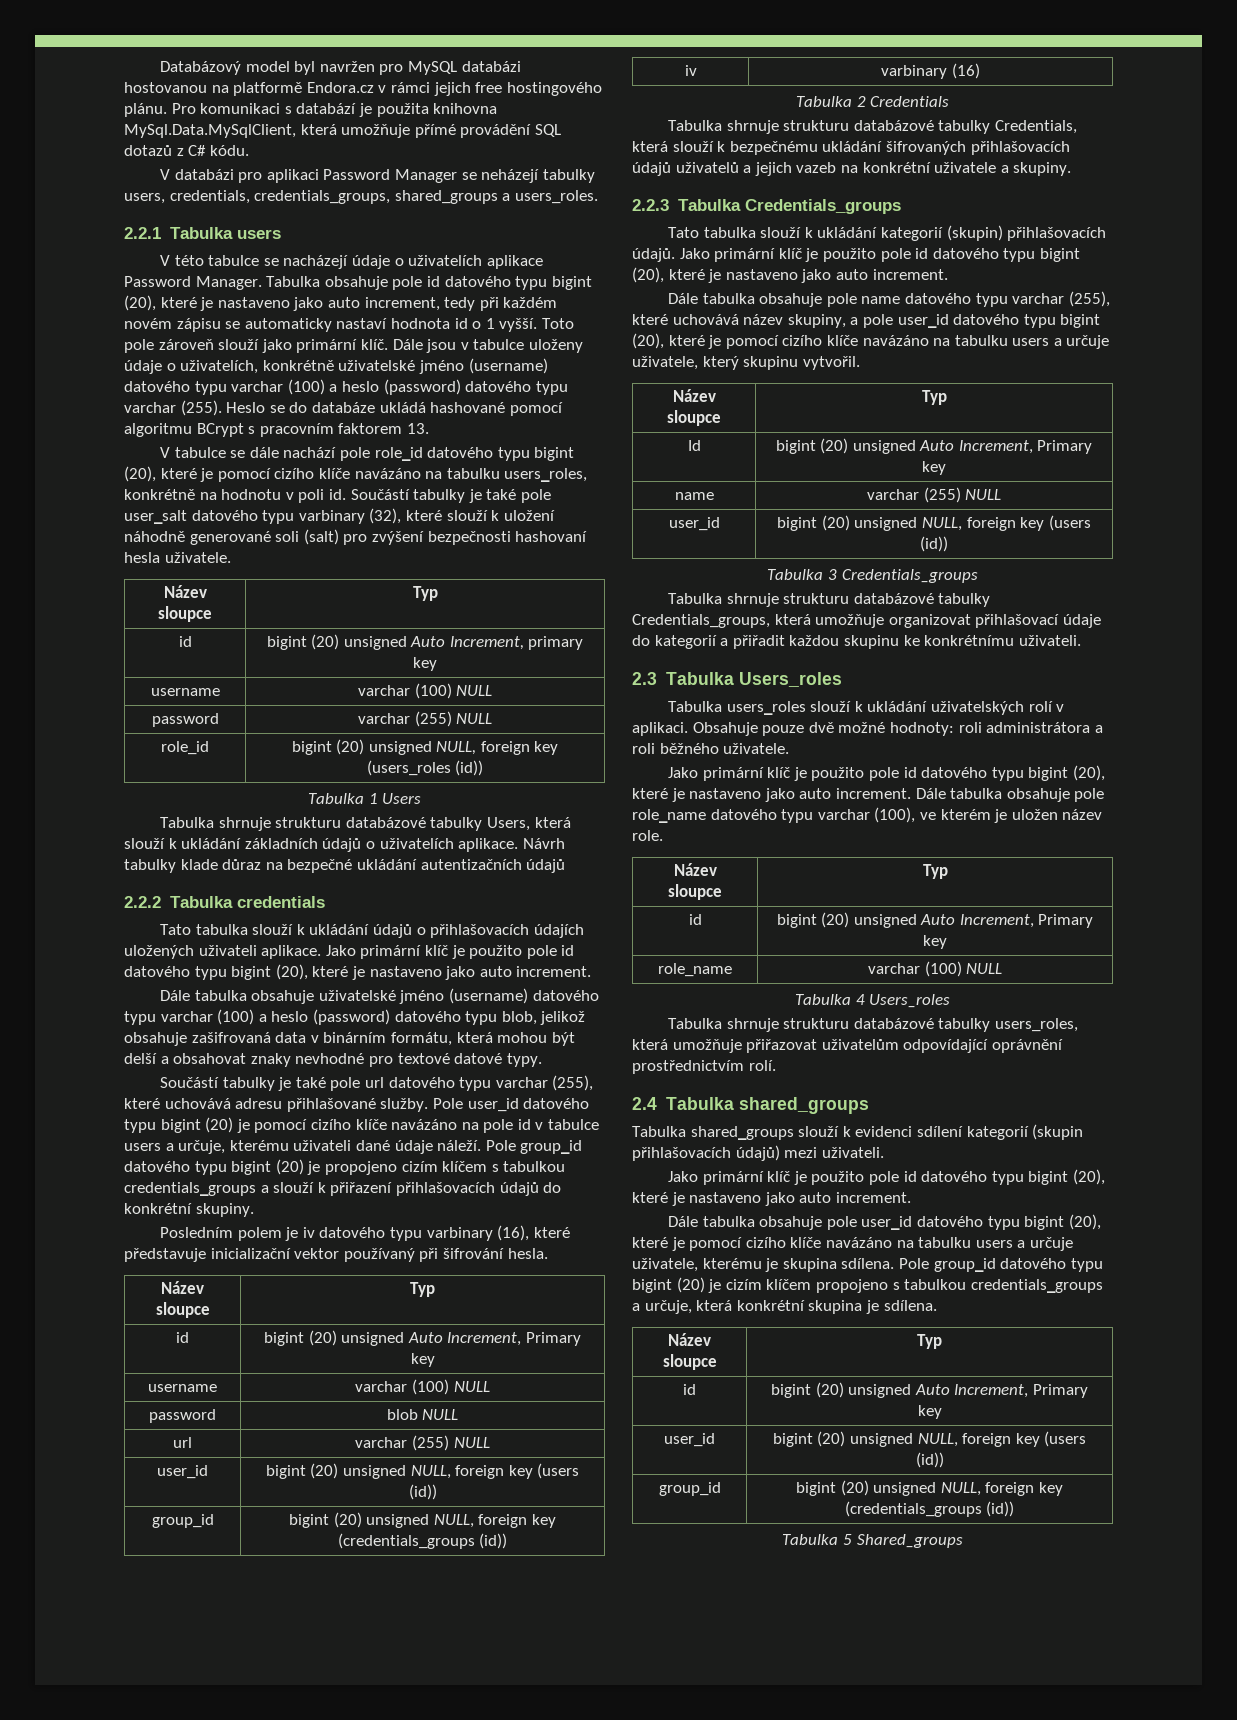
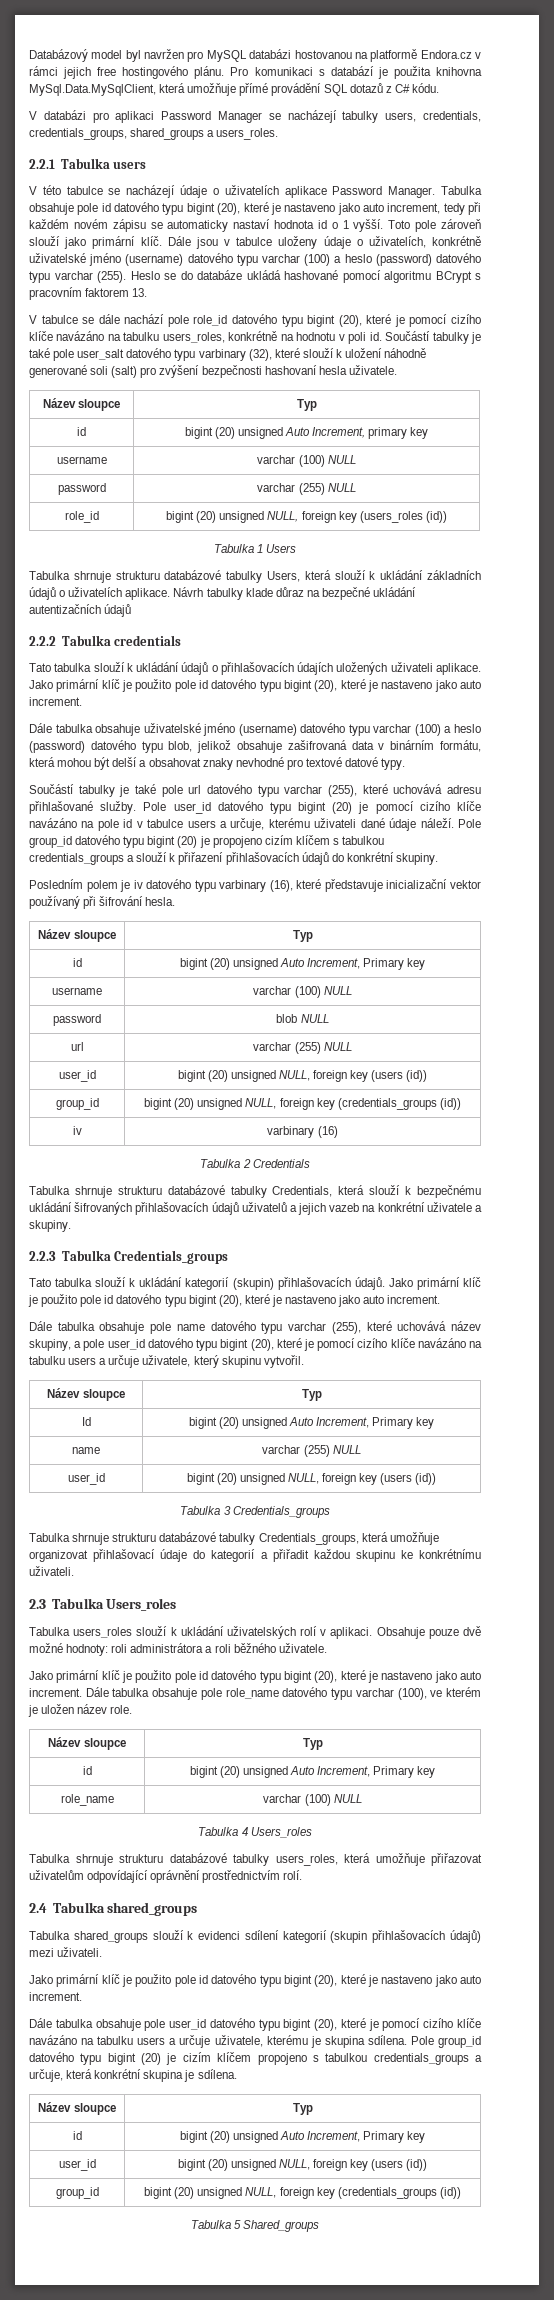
- V databázi pro aplikaci Password Manager se neházejí tabulky users, credentials, credentials_groups, shared_groups a users_roles.
+ V databázi pro aplikaci Password Manager se nacházejí tabulky users, credentials, credentials_groups, shared_groups a users_roles.

